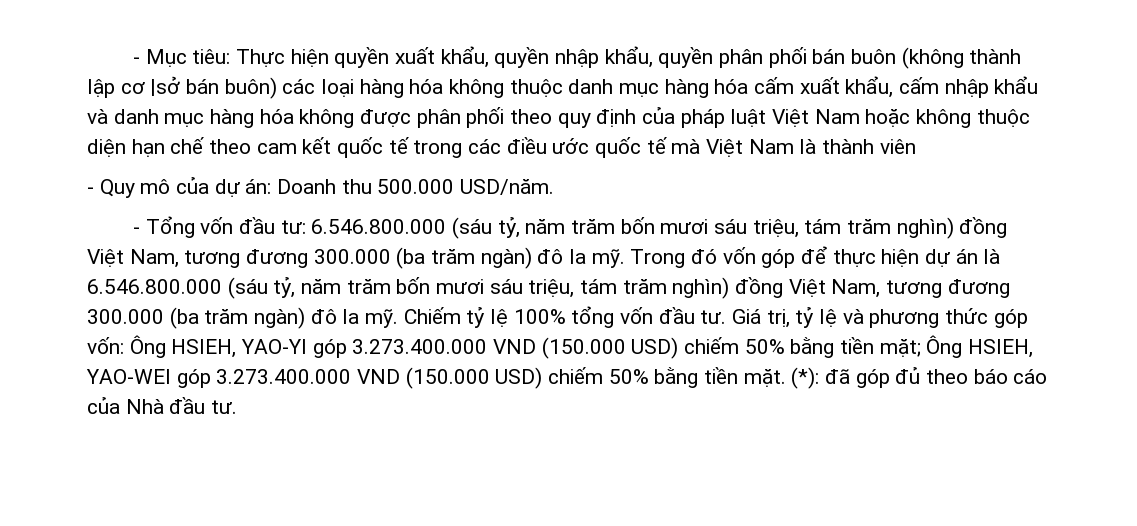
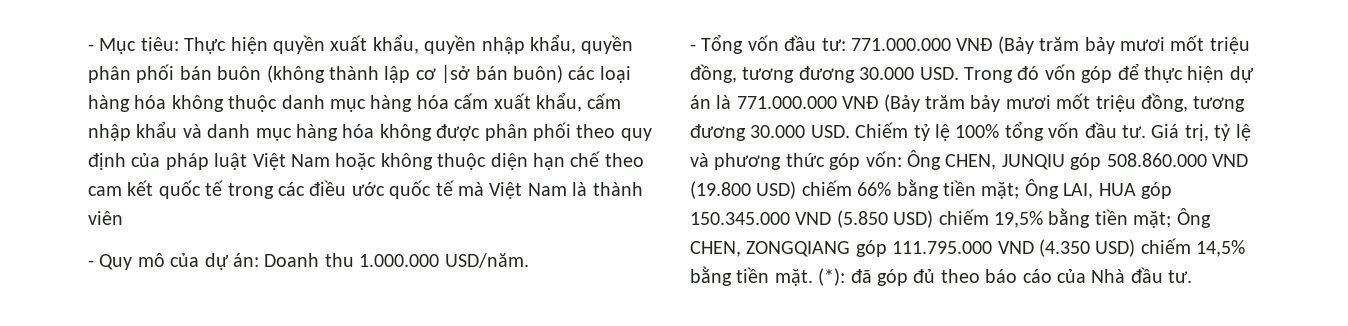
- - Quy mô của dự án: Doanh thu 500.000 USD/năm.
+ - Quy mô của dự án: Doanh thu 1.000.000 USD/năm.
- - Tổng vốn đầu tư: 6.546.800.000 (sáu tỷ, năm trăm bốn mươi sáu triệu, tám trăm nghìn) đồng Việt Nam, tương đương 300.000 (ba trăm ngàn) đô la mỹ. Trong đó vốn góp để thực hiện dự án là 6.546.800.000 (sáu tỷ, năm trăm bốn mươi sáu triệu, tám trăm nghìn) đồng Việt Nam, tương đương 300.000 (ba trăm ngàn) đô la mỹ. Chiếm tỷ lệ 100% tổng vốn đầu tư.
+ - Tổng vốn đầu tư: 771.000.000 VNĐ (Bảy trăm bảy mươi mốt triệu đồng, tương đương 30.000 USD. Trong đó vốn góp để thực hiện dự án là 771.000.000 VNĐ (Bảy trăm bảy mươi mốt triệu đồng, tương đương 30.000 USD. Chiếm tỷ lệ 100% tổng vốn đầu tư.
- Giá trị, tỷ lệ và phương thức góp vốn: Ông HSIEH, YAO-YI góp 3.273.400.000 VND (150.000 USD) chiếm 50% bằng tiền mặt; Ông HSIEH, YAO-WEI góp 3.273.400.000 VND (150.000 USD) chiếm 50% bằng tiền mặt.
+ Giá trị, tỷ lệ và phương thức góp vốn: Ông CHEN, JUNQIU góp 508.860.000 VND (19.800 USD) chiếm 66% bằng tiền mặt; Ông LAI, HUA góp 150.345.000 VND (5.850 USD) chiếm 19,5% bằng tiền mặt; Ông CHEN, ZONGQIANG góp 111.795.000 VND (4.350 USD) chiếm 14,5% bằng tiền mặt.

